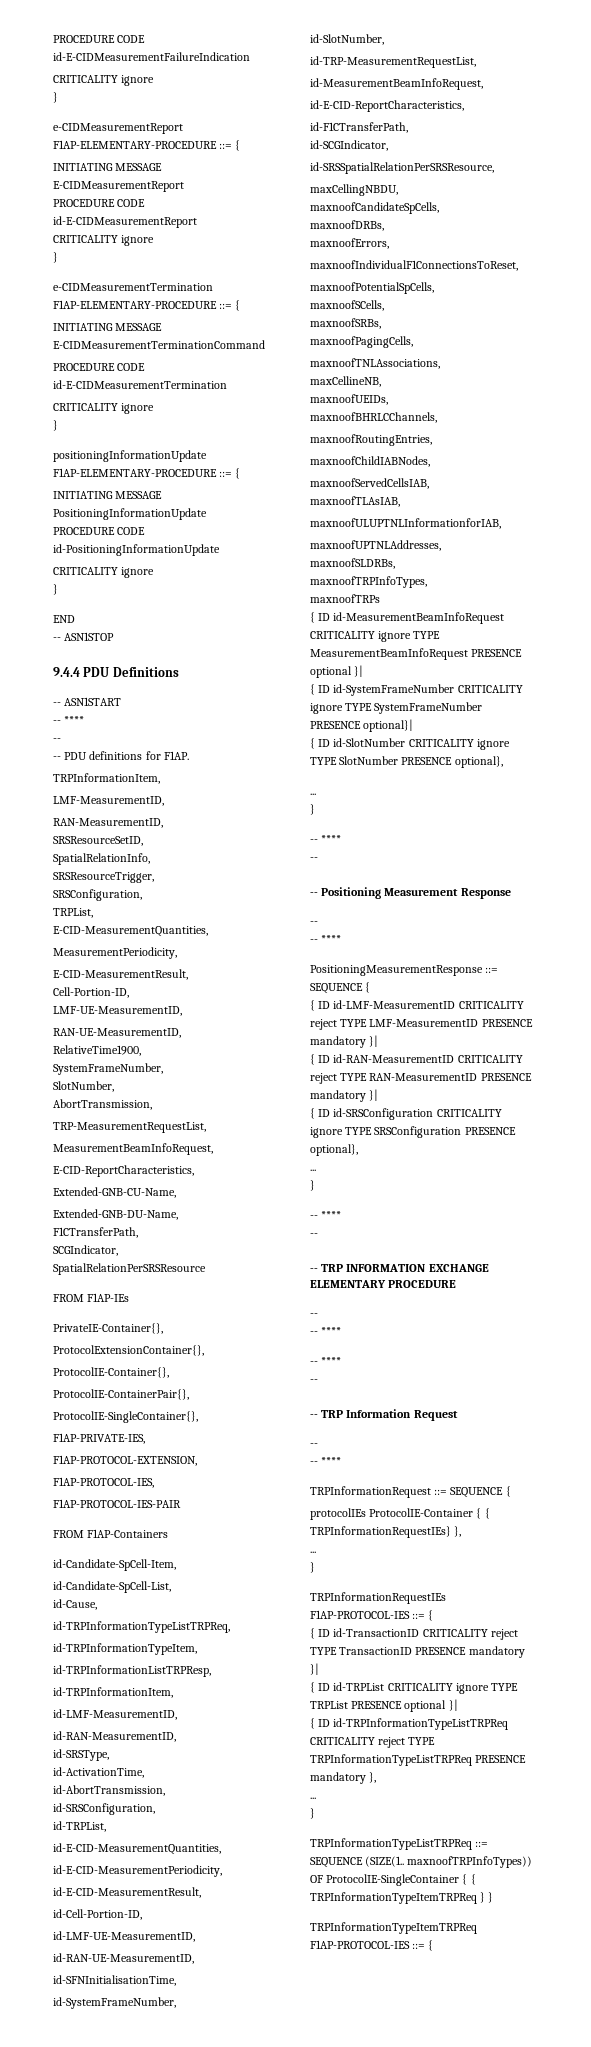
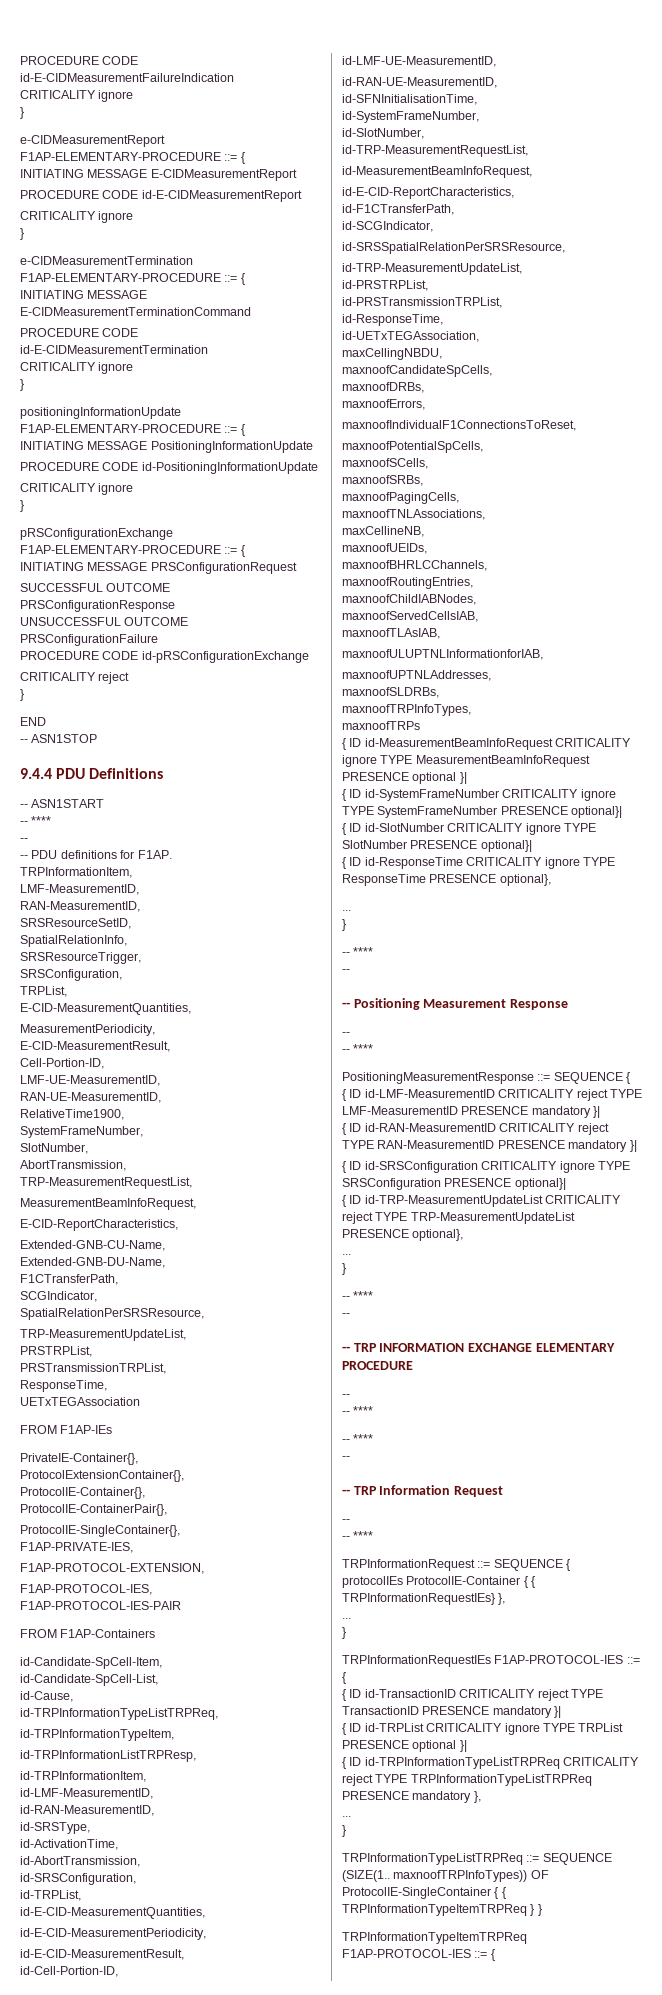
+ pRSConfigurationExchange F1AP-ELEMENTARY-PROCEDURE ::= {
+ INITIATING MESSAGE PRSConfigurationRequest
+ SUCCESSFUL OUTCOME PRSConfigurationResponse
+ UNSUCCESSFUL OUTCOME PRSConfigurationFailure
+ PROCEDURE CODE id-pRSConfigurationExchange
+ CRITICALITY reject
+ }
- SpatialRelationPerSRSResource
+ SpatialRelationPerSRSResource,
+ TRP-MeasurementUpdateList,
+ PRSTRPList,
+ PRSTransmissionTRPList,
+ ResponseTime,
+ UETxTEGAssociation
+ id-TRP-MeasurementUpdateList,
+ id-PRSTRPList,
+ id-PRSTransmissionTRPList,
+ id-ResponseTime,
+ id-UETxTEGAssociation,
- { ID id-SlotNumber CRITICALITY ignore TYPE SlotNumber PRESENCE optional},
+ { ID id-SlotNumber CRITICALITY ignore TYPE SlotNumber PRESENCE optional}|
+ { ID id-ResponseTime CRITICALITY ignore TYPE ResponseTime PRESENCE optional},
- { ID id-SRSConfiguration CRITICALITY ignore TYPE SRSConfiguration PRESENCE optional},
+ { ID id-SRSConfiguration CRITICALITY ignore TYPE SRSConfiguration PRESENCE optional}|
+ { ID id-TRP-MeasurementUpdateList CRITICALITY reject TYPE TRP-MeasurementUpdateList PRESENCE optional},

